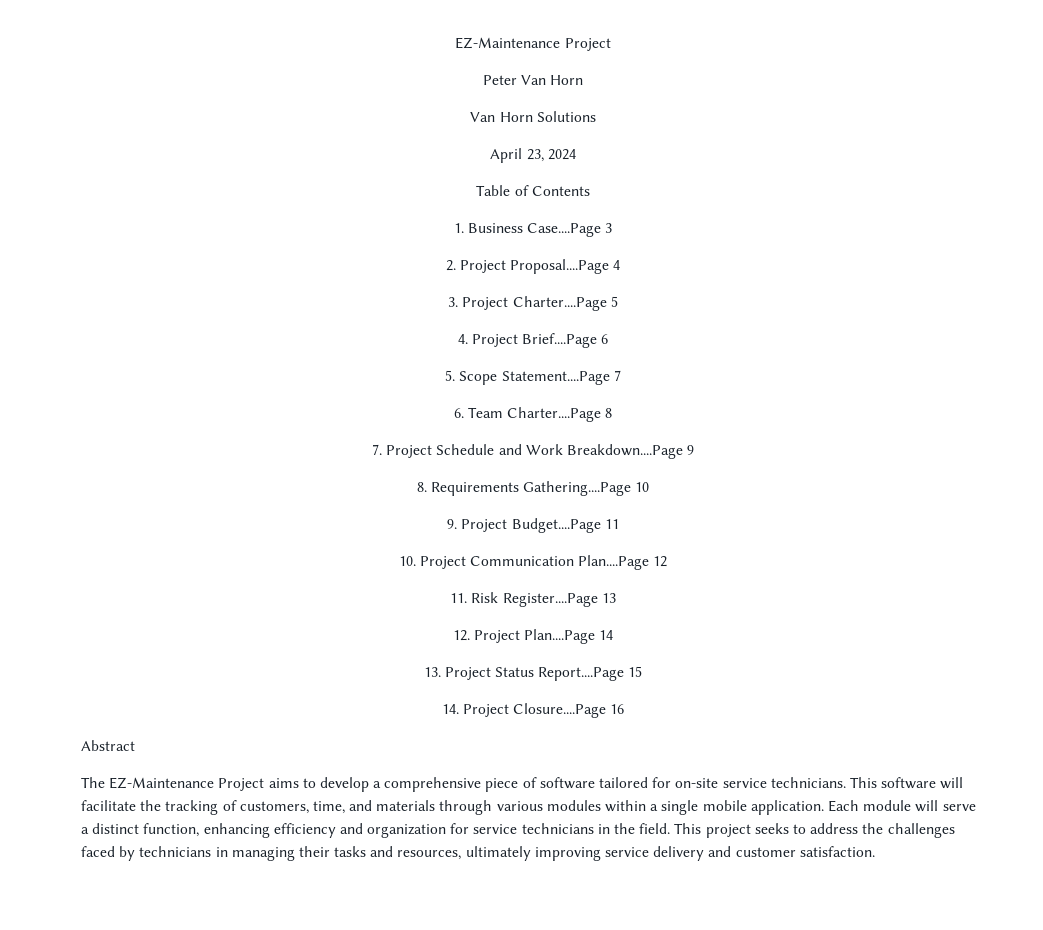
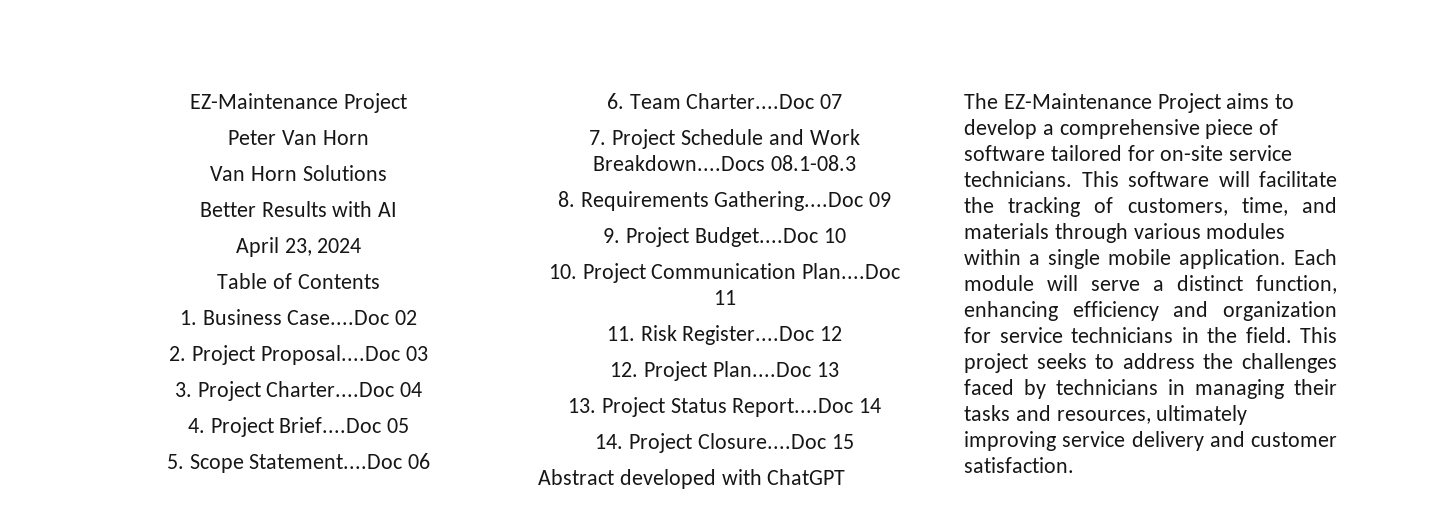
+ Better Results with AI
- 1. Business Case....Page 3
+ 1. Business Case....Doc 02
- 2. Project Proposal....Page 4
+ 2. Project Proposal....Doc 03
- 3. Project Charter....Page 5
+ 3. Project Charter....Doc 04
- 4. Project Brief....Page 6
+ 4. Project Brief....Doc 05
- 5. Scope Statement....Page 7
+ 5. Scope Statement....Doc 06
- 6. Team Charter....Page 8
+ 6. Team Charter....Doc 07
- 7. Project Schedule and Work Breakdown....Page 9
+ 7. Project Schedule and Work Breakdown....Docs 08.1-08.3
- 8. Requirements Gathering....Page 10
+ 8. Requirements Gathering....Doc 09
- 9. Project Budget....Page 11
+ 9. Project Budget....Doc 10
- 10. Project Communication Plan....Page 12
+ 10. Project Communication Plan....Doc 11
- 11. Risk Register....Page 13
+ 11. Risk Register....Doc 12
- 12. Project Plan....Page 14
+ 12. Project Plan....Doc 13
- 13. Project Status Report....Page 15
+ 13. Project Status Report....Doc 14
- 14. Project Closure....Page 16
+ 14. Project Closure....Doc 15
- Abstract
+ Abstract developed with ChatGPT

